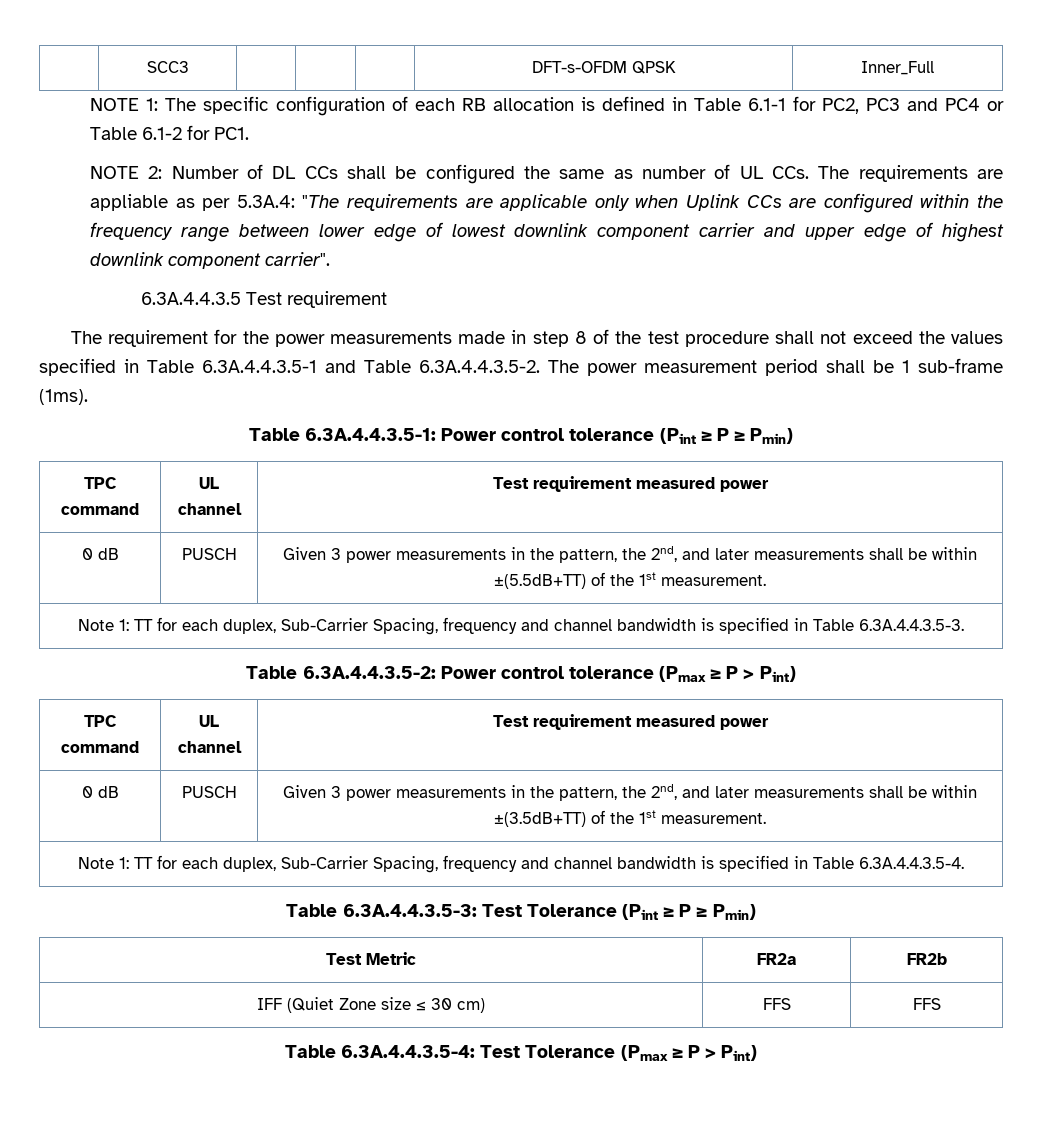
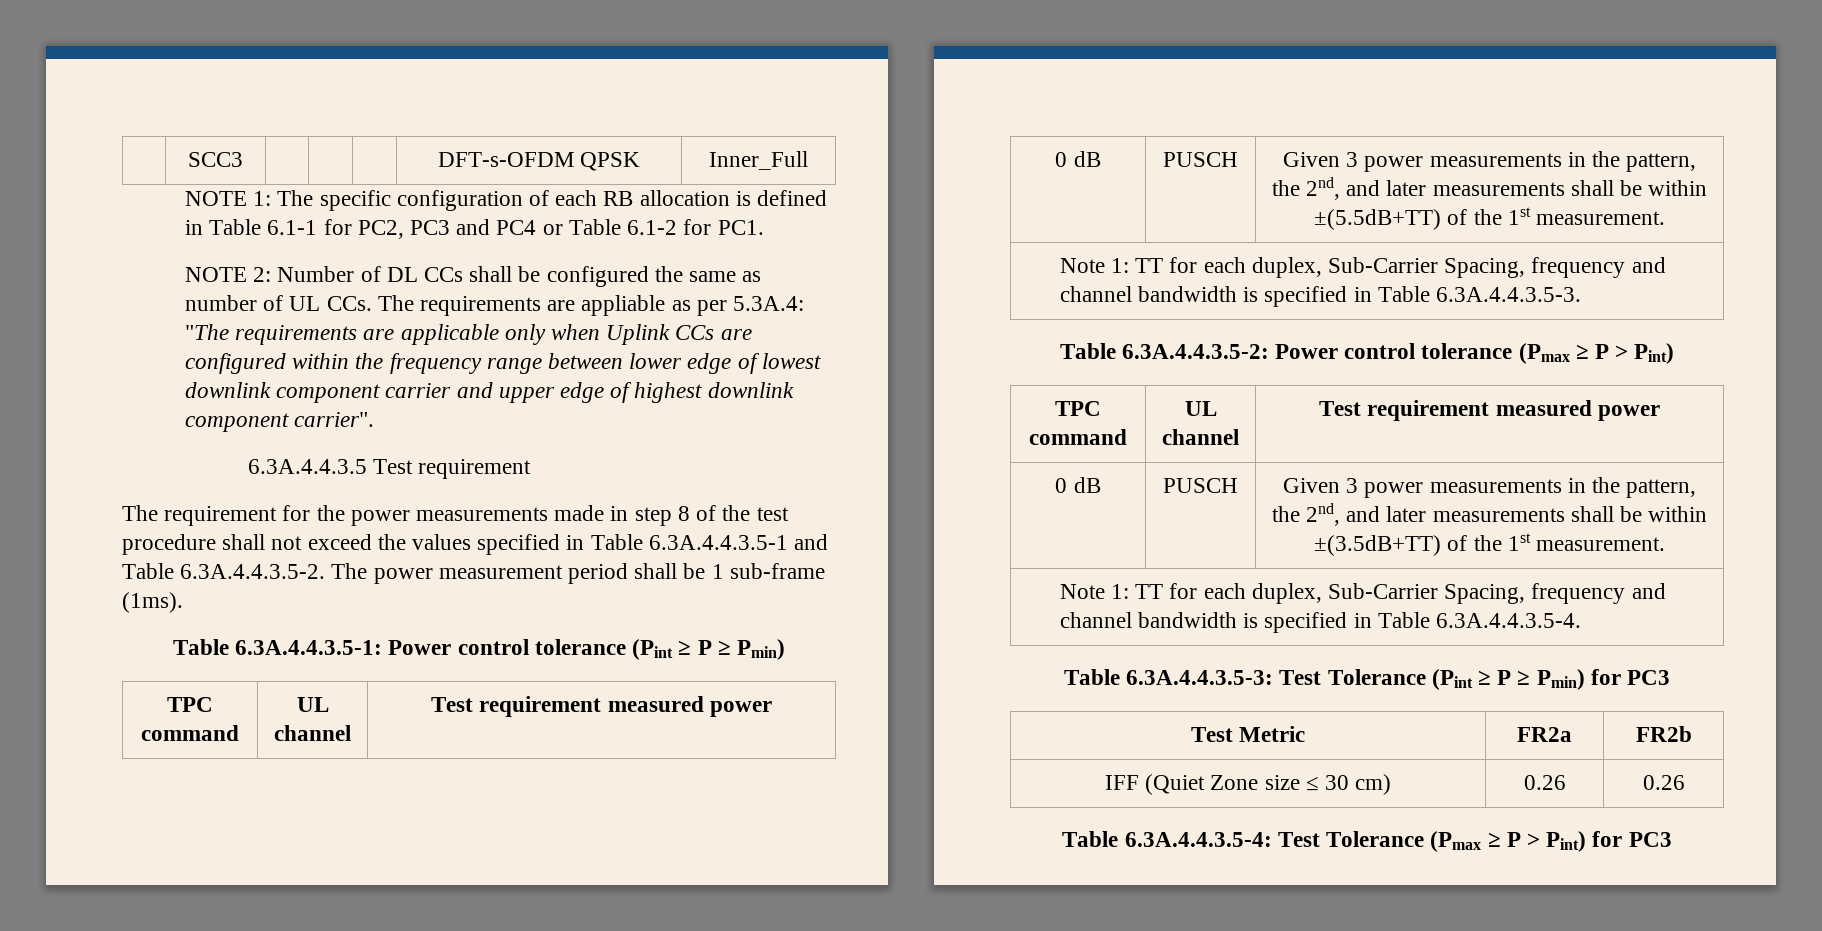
- Table 6.3A.4.4.3.5-3: Test Tolerance (Pint ≥ P ≥ Pmin)
+ Table 6.3A.4.4.3.5-3: Test Tolerance (Pint ≥ P ≥ Pmin) for PC3
- IFF (Quiet Zone size ≤ 30 cm) | FFS | FFS
+ IFF (Quiet Zone size ≤ 30 cm) | 0.26 | 0.26
- Table 6.3A.4.4.3.5-4: Test Tolerance (Pmax ≥ P > Pint)
+ Table 6.3A.4.4.3.5-4: Test Tolerance (Pmax ≥ P > Pint) for PC3

